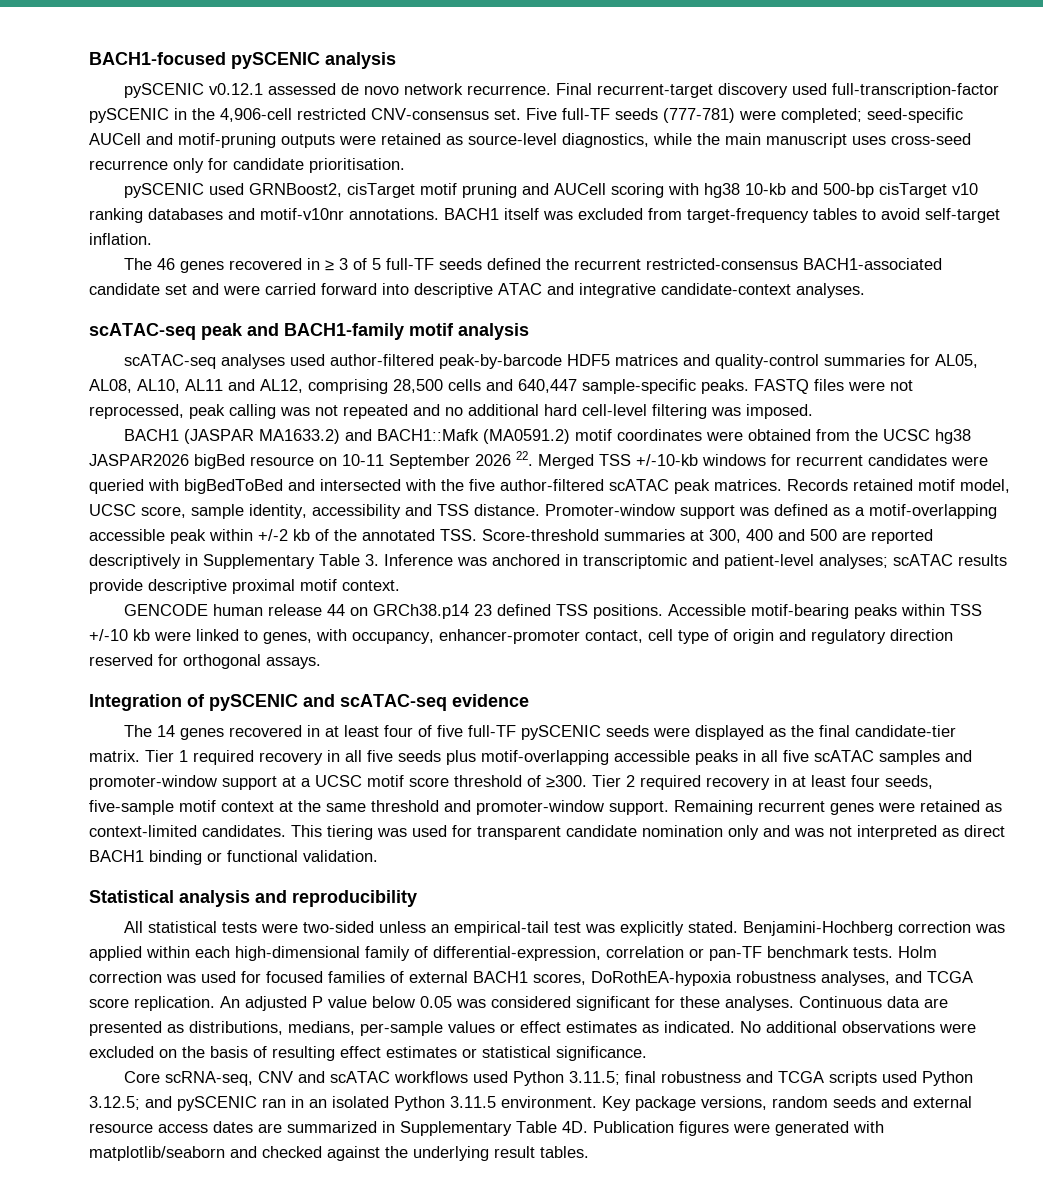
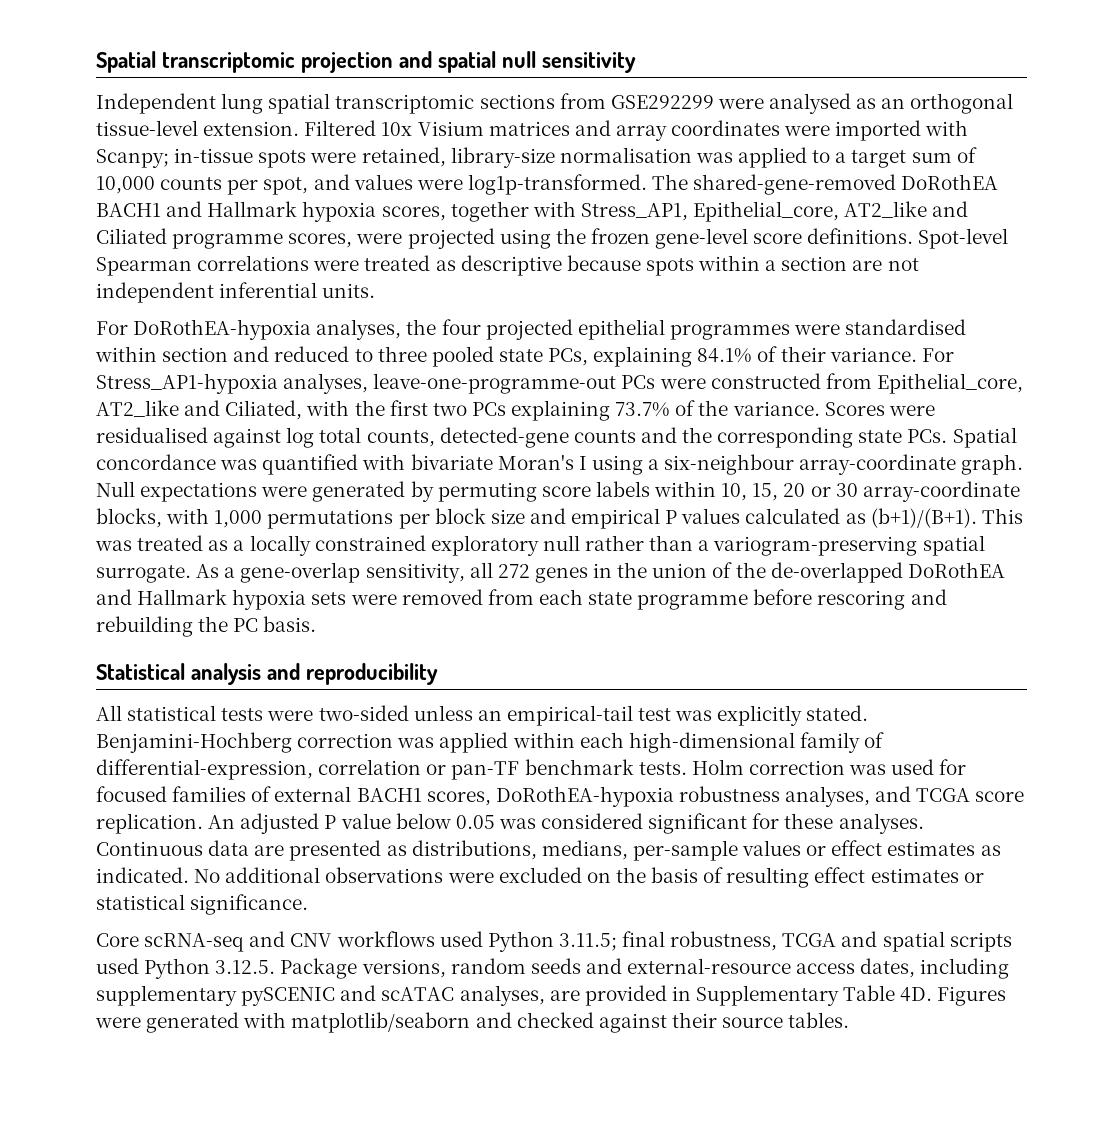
- BACH1-focused pySCENIC analysis
- pySCENIC v0.12.1 assessed de novo network recurrence. Final recurrent-target discovery used full-transcription-factor pySCENIC in the 4,906-cell restricted CNV-consensus set. Five full-TF seeds (777-781) were completed; seed-specific AUCell and motif-pruning outputs were retained as source-level diagnostics, while the main manuscript uses cross-seed recurrence only for candidate prioritisation.
- pySCENIC used GRNBoost2, cisTarget motif pruning and AUCell scoring with hg38 10-kb and 500-bp cisTarget v10 ranking databases and motif-v10nr annotations. BACH1 itself was excluded from target-frequency tables to avoid self-target inflation.
- The 46 genes recovered in ≥ 3 of 5 full-TF seeds defined the recurrent restricted-consensus BACH1-associated candidate set and were carried forward into descriptive ATAC and integrative candidate-context analyses.
- scATAC-seq peak and BACH1-family motif analysis
- scATAC-seq analyses used author-filtered peak-by-barcode HDF5 matrices and quality-control summaries for AL05, AL08, AL10, AL11 and AL12, comprising 28,500 cells and 640,447 sample-specific peaks. FASTQ files were not reprocessed, peak calling was not repeated and no additional hard cell-level filtering was imposed.
- BACH1 (JASPAR MA1633.2) and BACH1::Mafk (MA0591.2) motif coordinates were obtained from the UCSC hg38 JASPAR2026 bigBed resource on 10-11 September 2026 22. Merged TSS +/-10-kb windows for recurrent candidates were queried with bigBedToBed and intersected with the five author-filtered scATAC peak matrices. Records retained motif model, UCSC score, sample identity, accessibility and TSS distance. Promoter-window support was defined as a motif-overlapping accessible peak within +/-2 kb of the annotated TSS. Score-threshold summaries at 300, 400 and 500 are reported descriptively in Supplementary Table 3. Inference was anchored in transcriptomic and patient-level analyses; scATAC results provide descriptive proximal motif context.
- GENCODE human release 44 on GRCh38.p14 23 defined TSS positions. Accessible motif-bearing peaks within TSS +/-10 kb were linked to genes, with occupancy, enhancer-promoter contact, cell type of origin and regulatory direction reserved for orthogonal assays.
- Integration of pySCENIC and scATAC-seq evidence
- The 14 genes recovered in at least four of five full-TF pySCENIC seeds were displayed as the final candidate-tier matrix. Tier 1 required recovery in all five seeds plus motif-overlapping accessible peaks in all five scATAC samples and promoter-window support at a UCSC motif score threshold of ≥300. Tier 2 required recovery in at least four seeds, five-sample motif context at the same threshold and promoter-window support. Remaining recurrent genes were retained as context-limited candidates. This tiering was used for transparent candidate nomination only and was not interpreted as direct BACH1 binding or functional validation.
+ Spatial transcriptomic projection and spatial null sensitivity
+ Independent lung spatial transcriptomic sections from GSE292299 were analysed as an orthogonal tissue-level extension. Filtered 10x Visium matrices and array coordinates were imported with Scanpy; in-tissue spots were retained, library-size normalisation was applied to a target sum of 10,000 counts per spot, and values were log1p-transformed. The shared-gene-removed DoRothEA BACH1 and Hallmark hypoxia scores, together with Stress_AP1, Epithelial_core, AT2_like and Ciliated programme scores, were projected using the frozen gene-level score definitions. Spot-level Spearman correlations were treated as descriptive because spots within a section are not independent inferential units.
+ For DoRothEA-hypoxia analyses, the four projected epithelial programmes were standardised within section and reduced to three pooled state PCs, explaining 84.1% of their variance. For Stress_AP1-hypoxia analyses, leave-one-programme-out PCs were constructed from Epithelial_core, AT2_like and Ciliated, with the first two PCs explaining 73.7% of the variance. Scores were residualised against log total counts, detected-gene counts and the corresponding state PCs. Spatial concordance was quantified with bivariate Moran's I using a six-neighbour array-coordinate graph. Null expectations were generated by permuting score labels within 10, 15, 20 or 30 array-coordinate blocks, with 1,000 permutations per block size and empirical P values calculated as (b+1)/(B+1). This was treated as a locally constrained exploratory null rather than a variogram-preserving spatial surrogate. As a gene-overlap sensitivity, all 272 genes in the union of the de-overlapped DoRothEA and Hallmark hypoxia sets were removed from each state programme before rescoring and rebuilding the PC basis.
- Core scRNA-seq, CNV and scATAC workflows used Python 3.11.5; final robustness and TCGA scripts used Python 3.12.5; and pySCENIC ran in an isolated Python 3.11.5 environment. Key package versions, random seeds and external resource access dates are summarized in Supplementary Table 4D.
+ Core scRNA-seq and CNV workflows used Python 3.11.5; final robustness, TCGA and spatial scripts used Python 3.12.5. Package versions, random seeds and external-resource access dates, including supplementary pySCENIC and scATAC analyses, are provided in Supplementary Table 4D.
- Publication figures were generated with matplotlib/seaborn and checked against the underlying result tables.
+ Figures were generated with matplotlib/seaborn and checked against their source tables.

